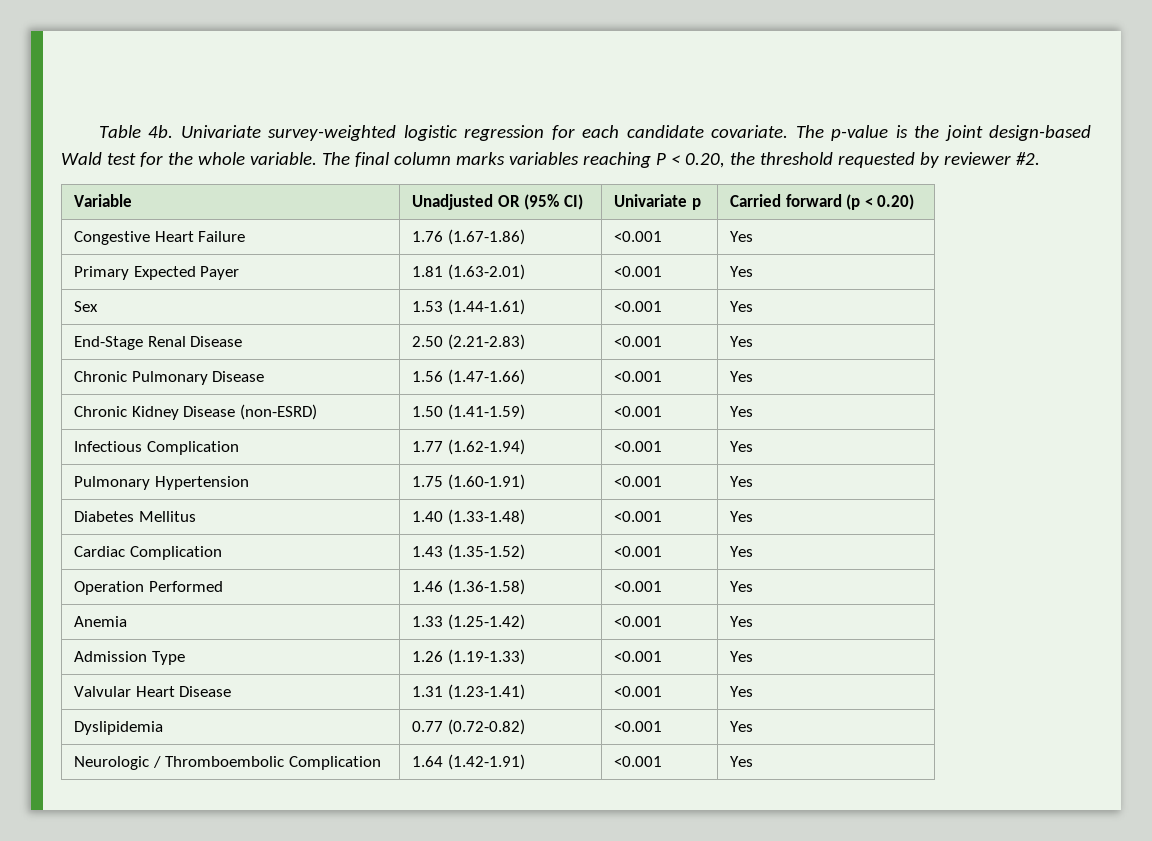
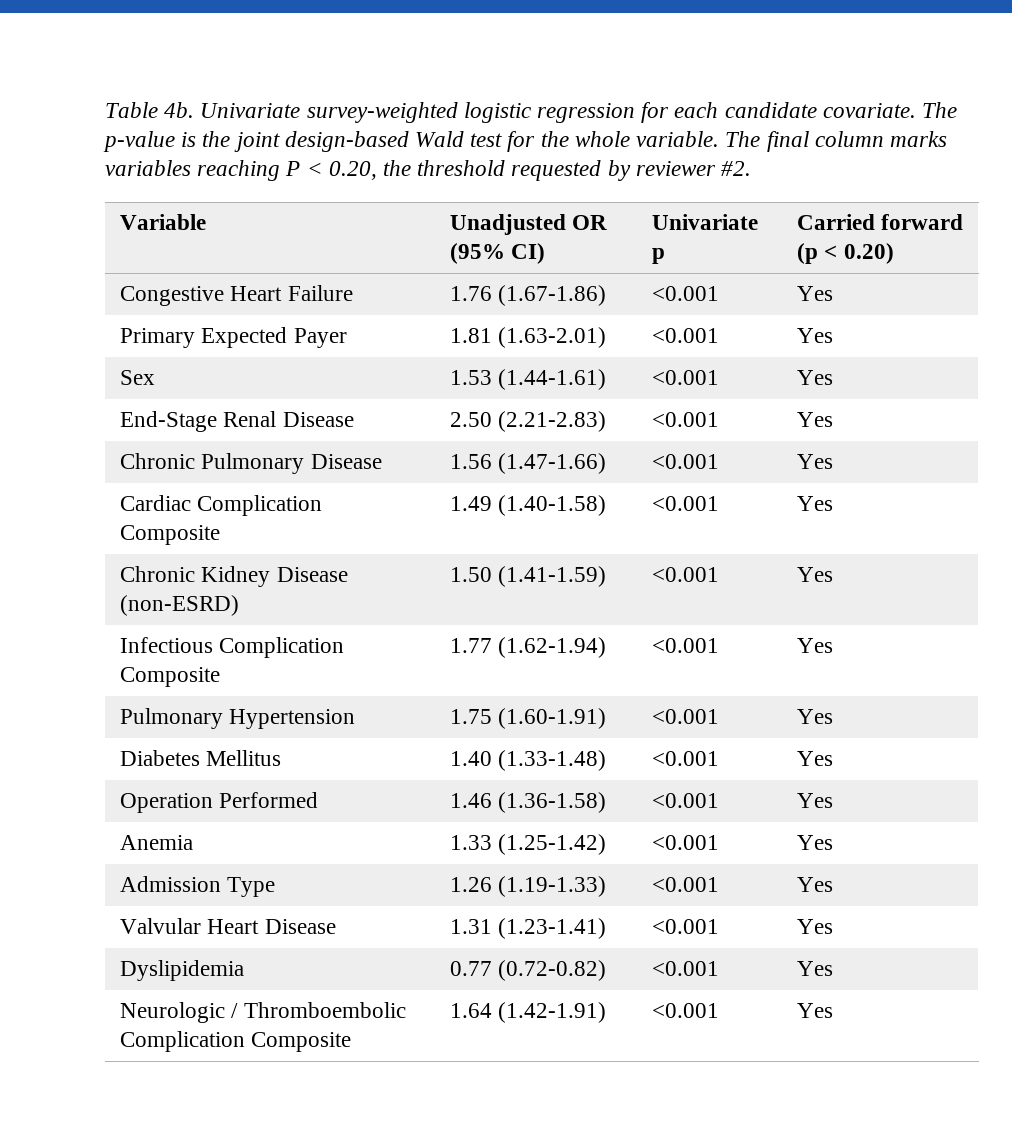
+ Cardiac Complication Composite | 1.49 (1.40-1.58) | <0.001 | Yes
- Infectious Complication | 1.77 (1.62-1.94) | <0.001 | Yes
+ Infectious Complication Composite | 1.77 (1.62-1.94) | <0.001 | Yes
- Cardiac Complication | 1.43 (1.35-1.52) | <0.001 | Yes
- Neurologic / Thromboembolic Complication | 1.64 (1.42-1.91) | <0.001 | Yes
+ Neurologic / Thromboembolic Complication Composite | 1.64 (1.42-1.91) | <0.001 | Yes

